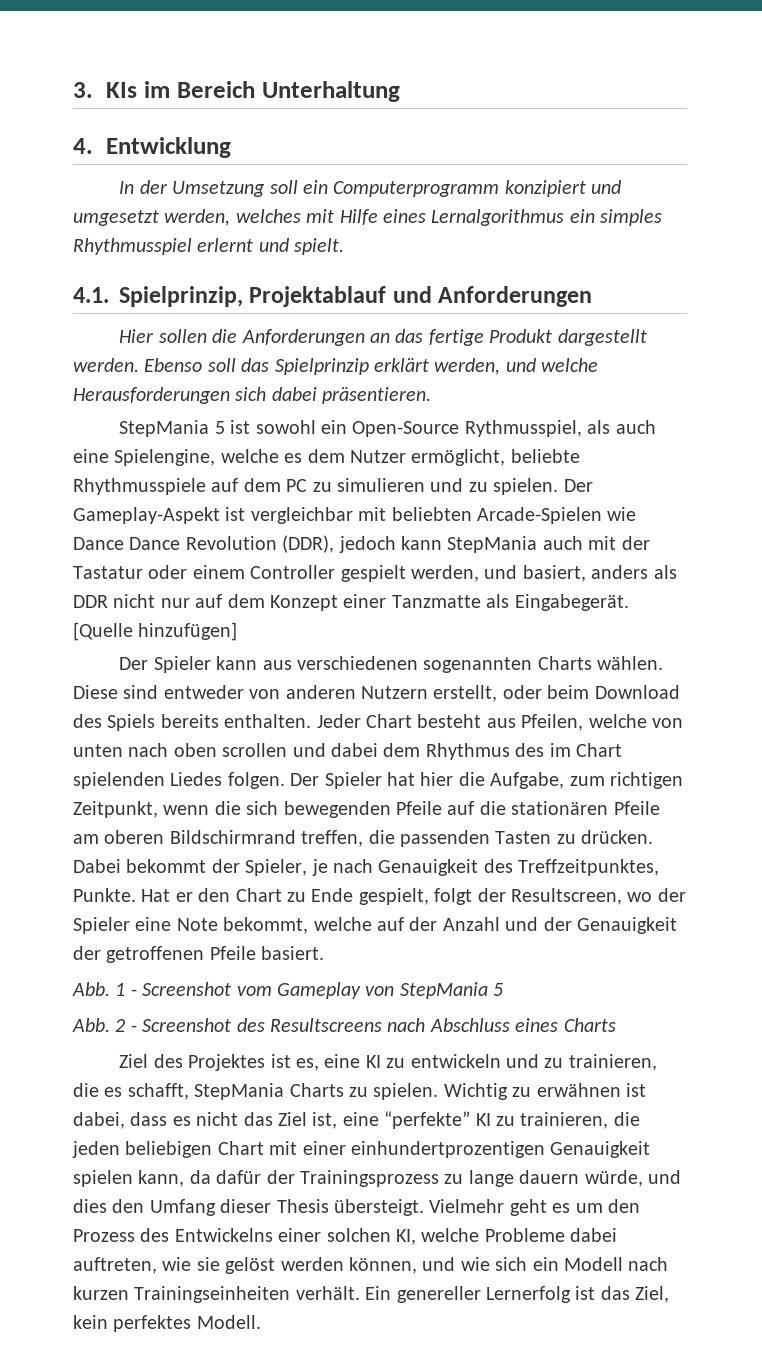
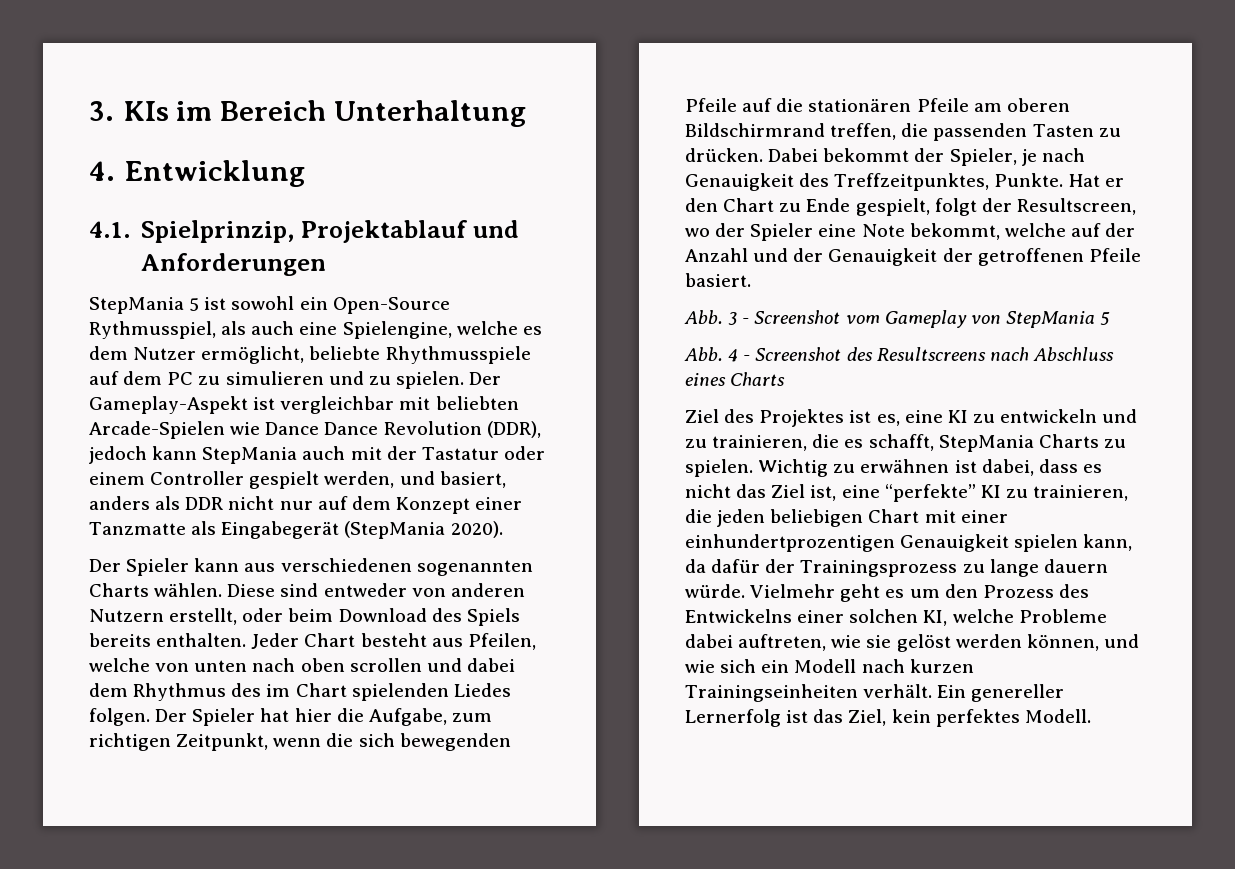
- In der Umsetzung soll ein Computerprogramm konzipiert und umgesetzt werden, welches mit Hilfe eines Lernalgorithmus ein simples Rhythmusspiel erlernt und spielt.
- Hier sollen die Anforderungen an das fertige Produkt dargestellt werden. Ebenso soll das Spielprinzip erklärt werden, und welche Herausforderungen sich dabei präsentieren.
- Der Gameplay-Aspekt ist vergleichbar mit beliebten Arcade-Spielen wie Dance Dance Revolution (DDR), jedoch kann StepMania auch mit der Tastatur oder einem Controller gespielt werden, und basiert, anders als DDR nicht nur auf dem Konzept einer Tanzmatte als Eingabegerät. [Quelle hinzufügen]
+ Der Gameplay-Aspekt ist vergleichbar mit beliebten Arcade-Spielen wie Dance Dance Revolution (DDR), jedoch kann StepMania auch mit der Tastatur oder einem Controller gespielt werden, und basiert, anders als DDR nicht nur auf dem Konzept einer Tanzmatte als Eingabegerät (StepMania 2020).
- Abb. 1 - Screenshot vom Gameplay von StepMania 5
+ Abb. 3 - Screenshot vom Gameplay von StepMania 5
- Abb. 2 - Screenshot des Resultscreens nach Abschluss eines Charts
+ Abb. 4 - Screenshot des Resultscreens nach Abschluss eines Charts
- Wichtig zu erwähnen ist dabei, dass es nicht das Ziel ist, eine “perfekte” KI zu trainieren, die jeden beliebigen Chart mit einer einhundertprozentigen Genauigkeit spielen kann, da dafür der Trainingsprozess zu lange dauern würde, und dies den Umfang dieser Thesis übersteigt.
+ Wichtig zu erwähnen ist dabei, dass es nicht das Ziel ist, eine “perfekte” KI zu trainieren, die jeden beliebigen Chart mit einer einhundertprozentigen Genauigkeit spielen kann, da dafür der Trainingsprozess zu lange dauern würde.

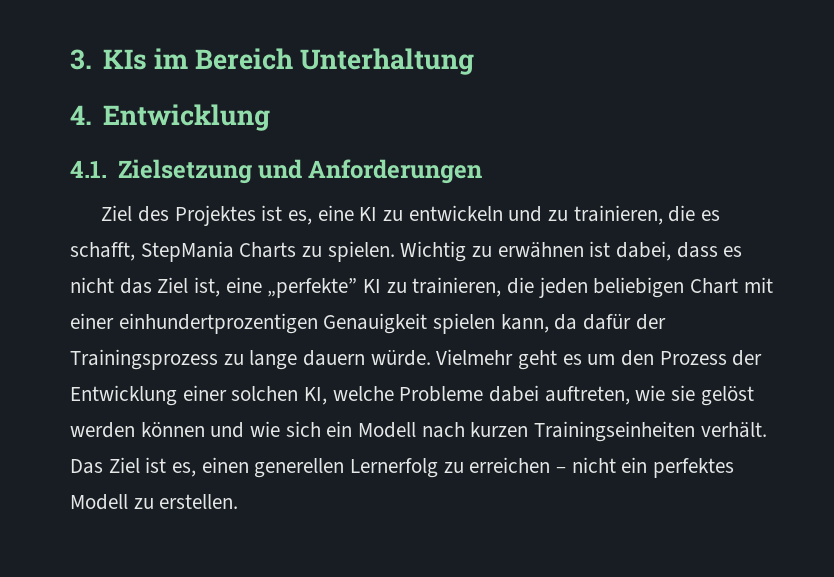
- 4.1. Spielprinzip, Projektablauf und Anforderungen
+ 4.1. Zielsetzung und Anforderungen
- StepMania 5 ist sowohl ein Open-Source Rythmusspiel, als auch eine Spielengine, welche es dem Nutzer ermöglicht, beliebte Rhythmusspiele auf dem PC zu simulieren und zu spielen. Der Gameplay-Aspekt ist vergleichbar mit beliebten Arcade-Spielen wie Dance Dance Revolution (DDR), jedoch kann StepMania auch mit der Tastatur oder einem Controller gespielt werden, und basiert, anders als DDR nicht nur auf dem Konzept einer Tanzmatte als Eingabegerät (StepMania 2020).
- Der Spieler kann aus verschiedenen sogenannten Charts wählen. Diese sind entweder von anderen Nutzern erstellt, oder beim Download des Spiels bereits enthalten. Jeder Chart besteht aus Pfeilen, welche von unten nach oben scrollen und dabei dem Rhythmus des im Chart spielenden Liedes folgen. Der Spieler hat hier die Aufgabe, zum richtigen Zeitpunkt, wenn die sich bewegenden Pfeile auf die stationären Pfeile am oberen Bildschirmrand treffen, die passenden Tasten zu drücken. Dabei bekommt der Spieler, je nach Genauigkeit des Treffzeitpunktes, Punkte. Hat er den Chart zu Ende gespielt, folgt der Resultscreen, wo der Spieler eine Note bekommt, welche auf der Anzahl und der Genauigkeit der getroffenen Pfeile basiert.
- Abb. 3 - Screenshot vom Gameplay von StepMania 5
- Abb. 4 - Screenshot des Resultscreens nach Abschluss eines Charts
- Wichtig zu erwähnen ist dabei, dass es nicht das Ziel ist, eine “perfekte” KI zu trainieren, die jeden beliebigen Chart mit einer einhundertprozentigen Genauigkeit spielen kann, da dafür der Trainingsprozess zu lange dauern würde.
+ Wichtig zu erwähnen ist dabei, dass es nicht das Ziel ist, eine „perfekte” KI zu trainieren, die jeden beliebigen Chart mit einer einhundertprozentigen Genauigkeit spielen kann, da dafür der Trainingsprozess zu lange dauern würde.
- Vielmehr geht es um den Prozess des Entwickelns einer solchen KI, welche Probleme dabei auftreten, wie sie gelöst werden können, und wie sich ein Modell nach kurzen Trainingseinheiten verhält.
+ Vielmehr geht es um den Prozess der Entwicklung einer solchen KI, welche Probleme dabei auftreten, wie sie gelöst werden können und wie sich ein Modell nach kurzen Trainingseinheiten verhält.
- Ein genereller Lernerfolg ist das Ziel, kein perfektes Modell.
+ Das Ziel ist es, einen generellen Lernerfolg zu erreichen – nicht ein perfektes Modell zu erstellen.

